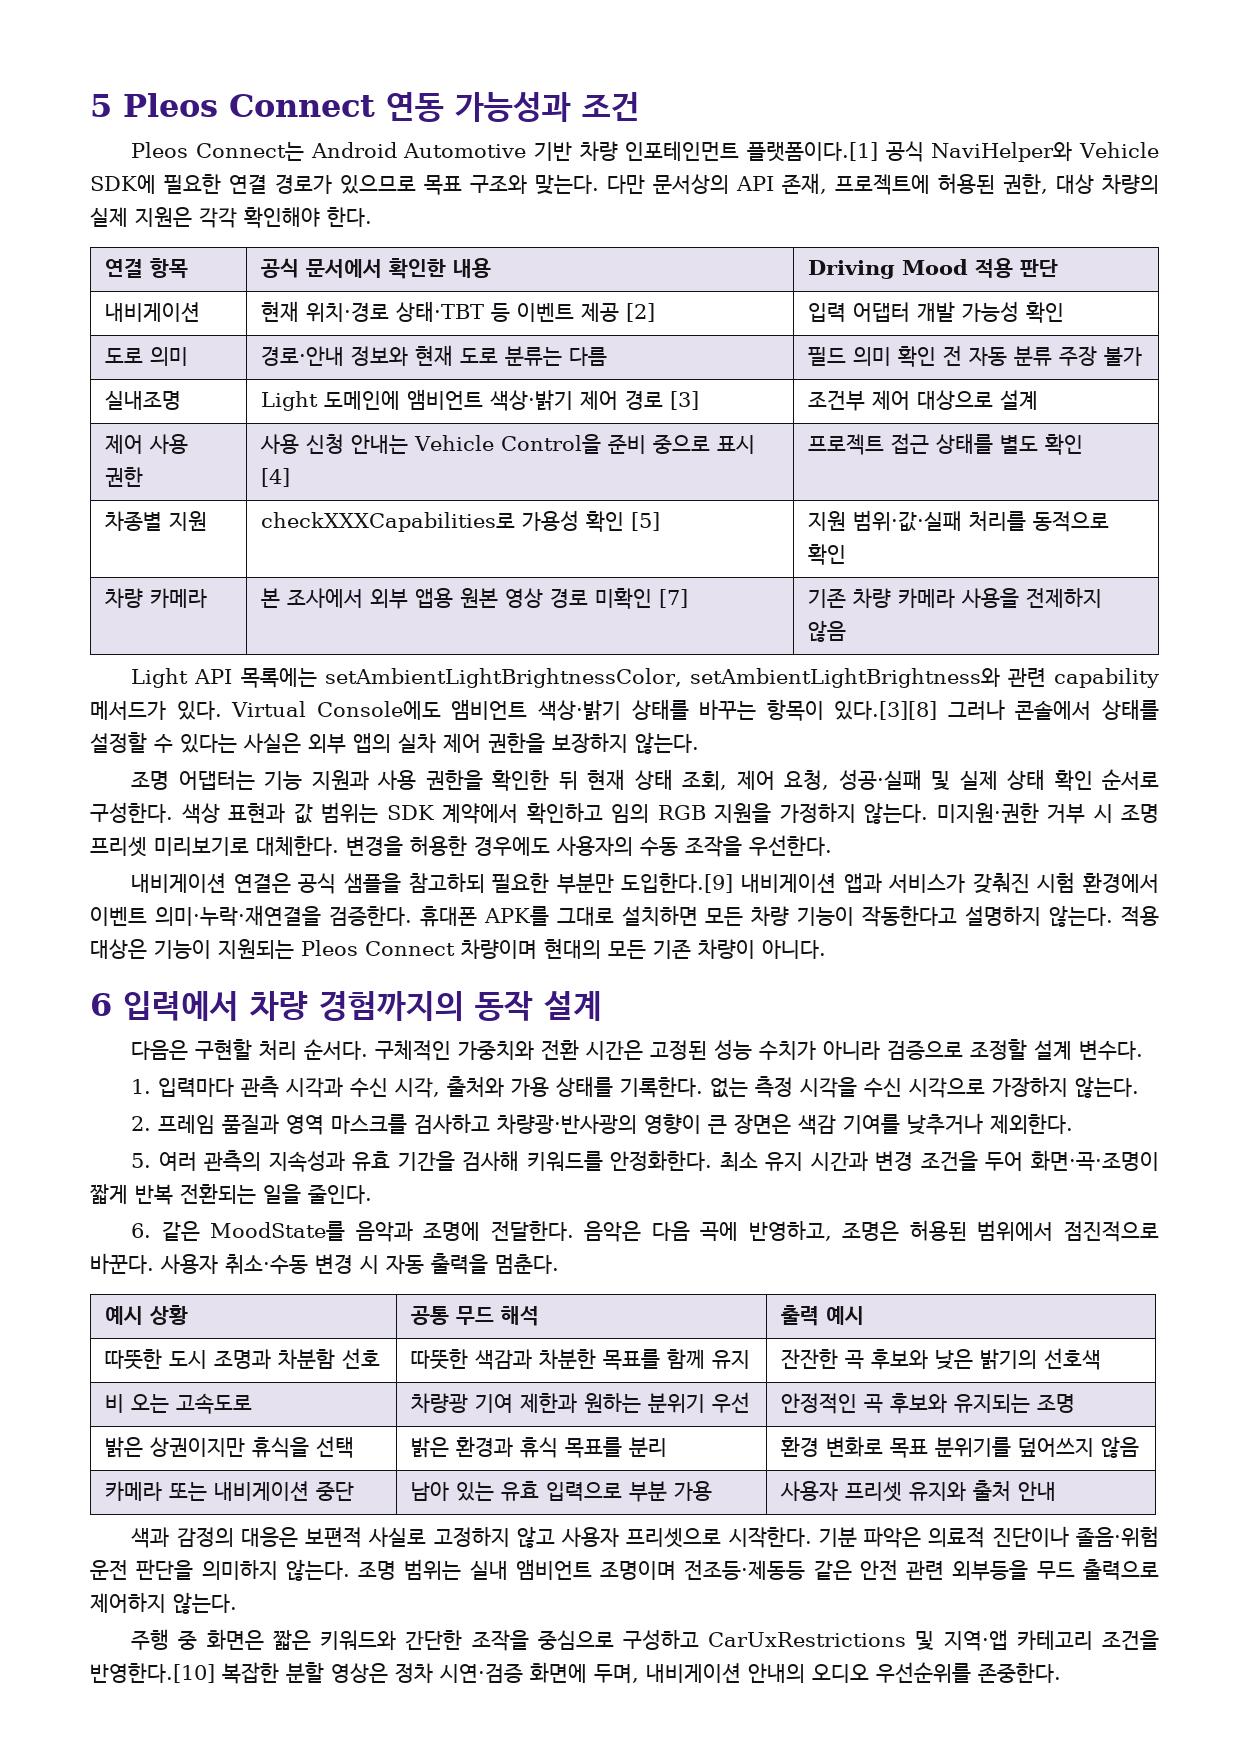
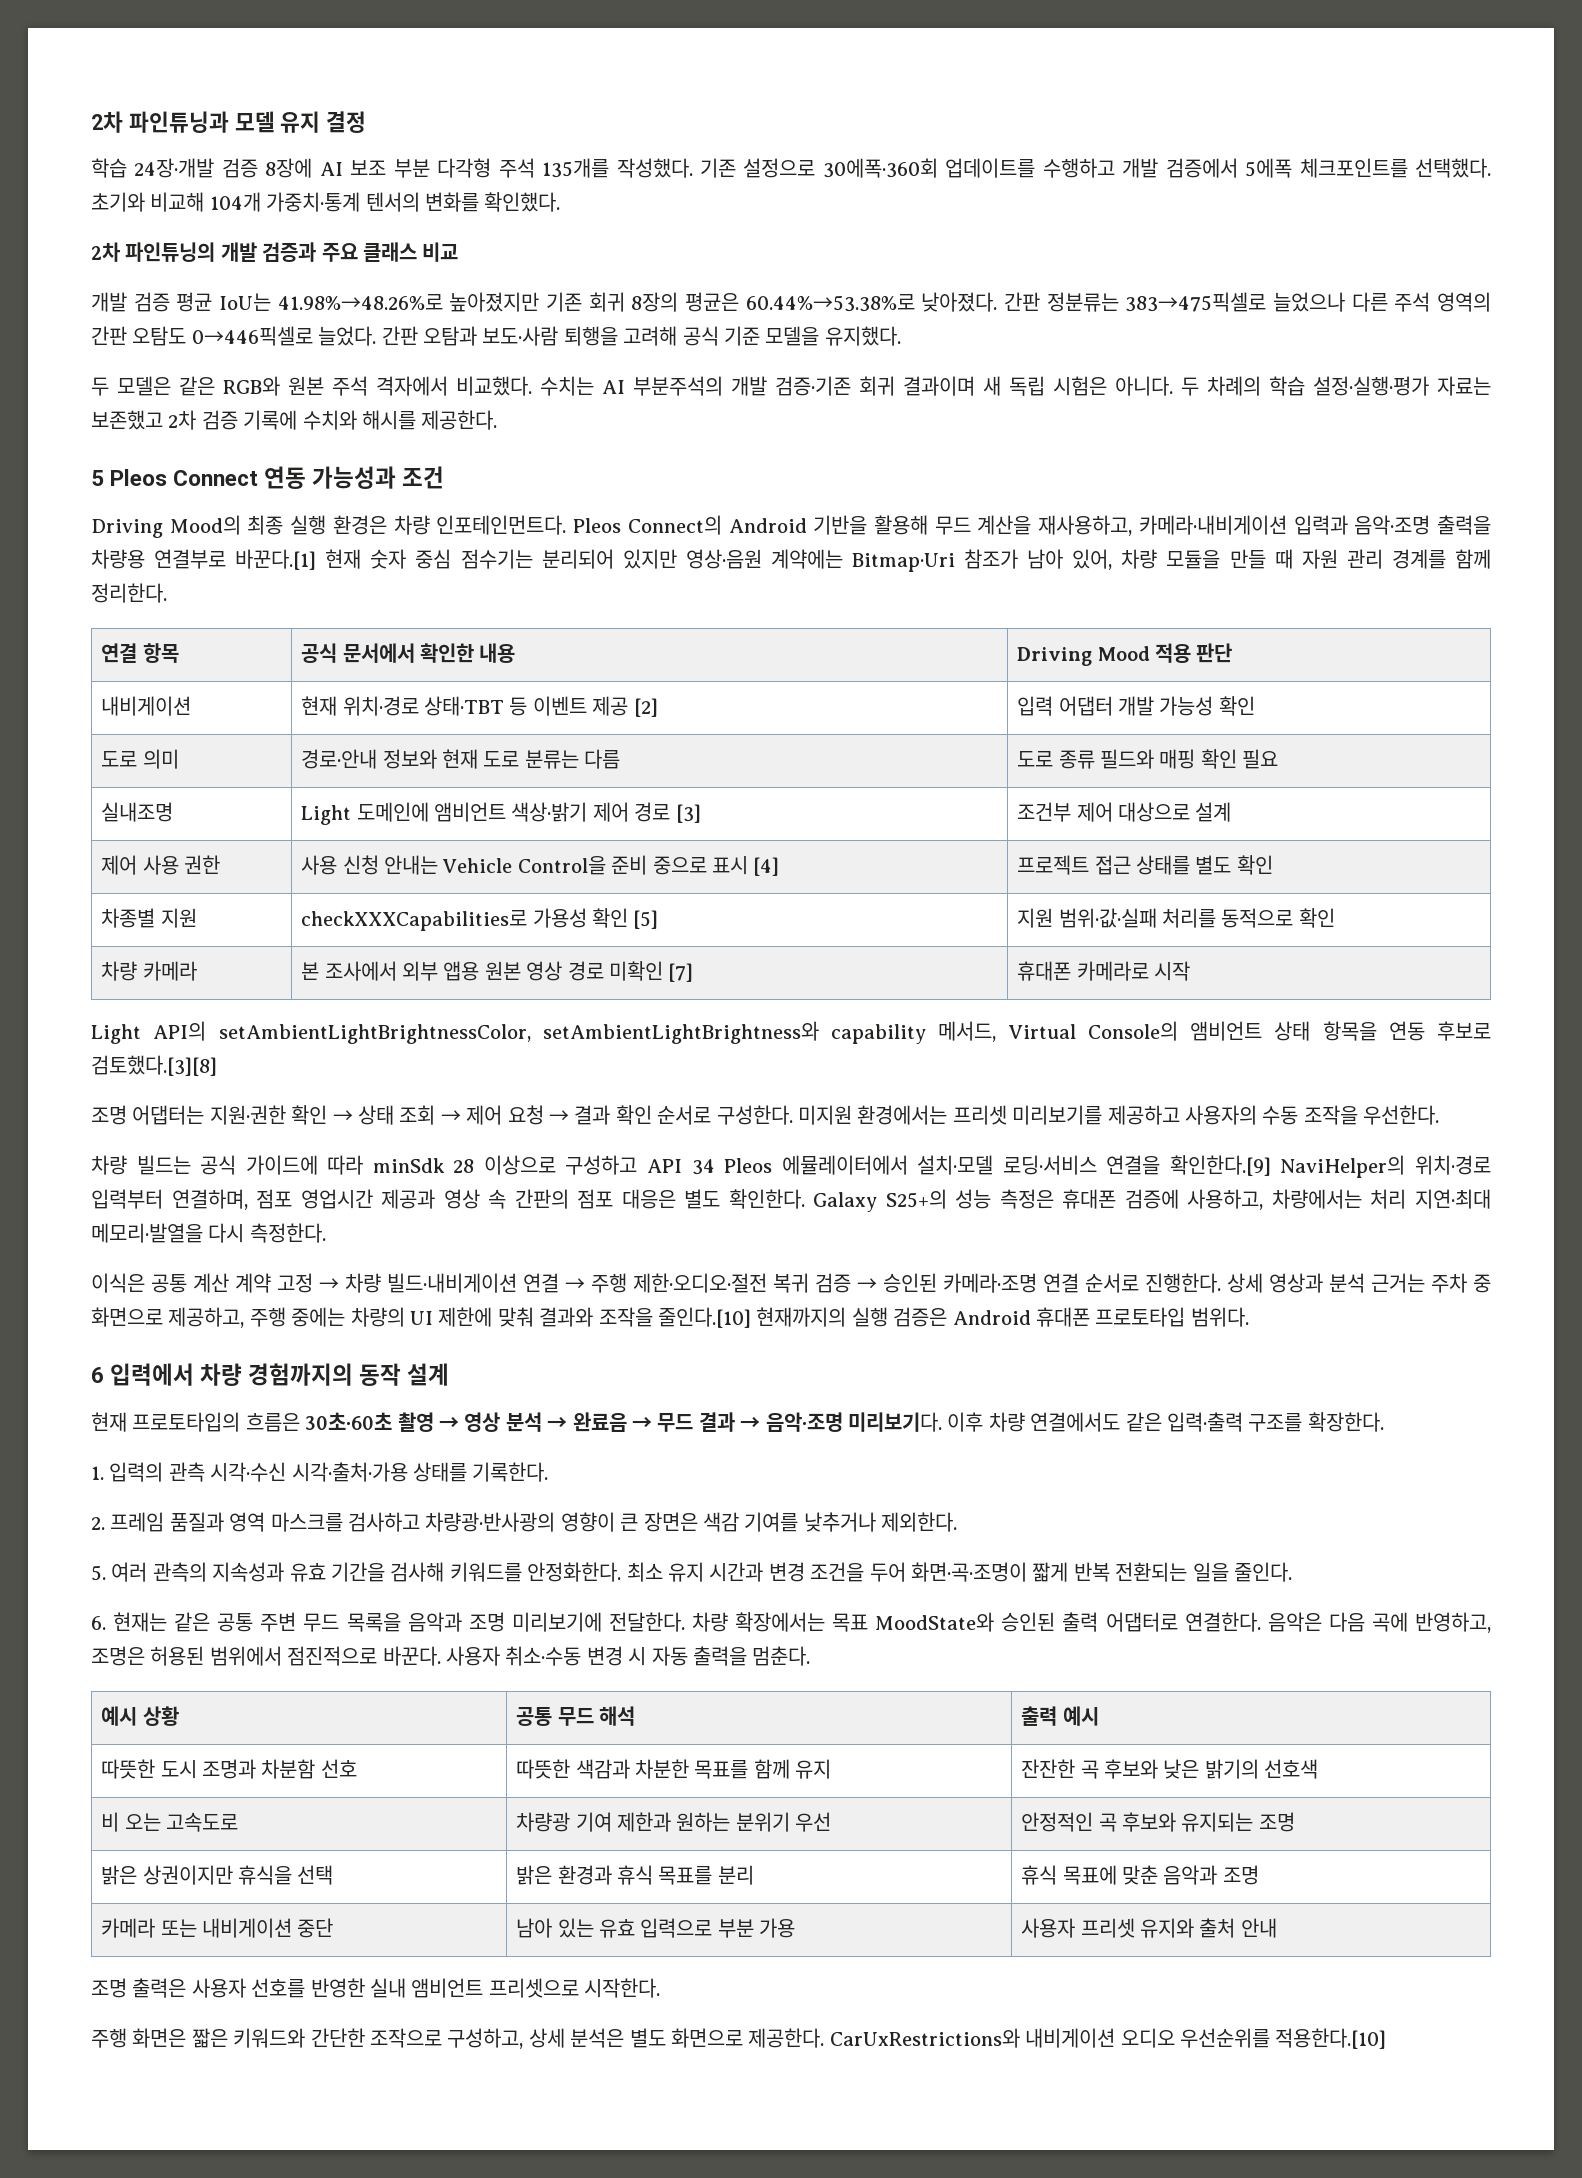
+ 2차 파인튜닝과 모델 유지 결정
+ 학습 24장·개발 검증 8장에 AI 보조 부분 다각형 주석 135개를 작성했다. 기존 설정으로 30에폭·360회 업데이트를 수행하고 개발 검증에서 5에폭 체크포인트를 선택했다. 초기와 비교해 104개 가중치·통계 텐서의 변화를 확인했다.
+ 2차 파인튜닝의 개발 검증과 주요 클래스 비교
+ 개발 검증 평균 IoU는 41.98%→48.26%로 높아졌지만 기존 회귀 8장의 평균은 60.44%→53.38%로 낮아졌다. 간판 정분류는 383→475픽셀로 늘었으나 다른 주석 영역의 간판 오탐도 0→446픽셀로 늘었다. 간판 오탐과 보도·사람 퇴행을 고려해 공식 기준 모델을 유지했다.
+ 두 모델은 같은 RGB와 원본 주석 격자에서 비교했다. 수치는 AI 부분주석의 개발 검증·기존 회귀 결과이며 새 독립 시험은 아니다. 두 차례의 학습 설정·실행·평가 자료는 보존했고 2차 검증 기록에 수치와 해시를 제공한다.
- Pleos Connect는 Android Automotive 기반 차량 인포테인먼트 플랫폼이다.[1] 공식 NaviHelper와 Vehicle SDK에 필요한 연결 경로가 있으므로 목표 구조와 맞는다. 다만 문서상의 API 존재, 프로젝트에 허용된 권한, 대상 차량의 실제 지원은 각각 확인해야 한다.
+ Driving Mood의 최종 실행 환경은 차량 인포테인먼트다. Pleos Connect의 Android 기반을 활용해 무드 계산을 재사용하고, 카메라·내비게이션 입력과 음악·조명 출력을 차량용 연결부로 바꾼다.[1] 현재 숫자 중심 점수기는 분리되어 있지만 영상·음원 계약에는 Bitmap·Uri 참조가 남아 있어, 차량 모듈을 만들 때 자원 관리 경계를 함께 정리한다.
- 도로 의미 | 경로·안내 정보와 현재 도로 분류는 다름 | 필드 의미 확인 전 자동 분류 주장 불가
+ 도로 의미 | 경로·안내 정보와 현재 도로 분류는 다름 | 도로 종류 필드와 매핑 확인 필요
- 차량 카메라 | 본 조사에서 외부 앱용 원본 영상 경로 미확인 [7] | 기존 차량 카메라 사용을 전제하지 않음
- Light API 목록에는 setAmbientLightBrightnessColor, setAmbientLightBrightness와 관련 capability 메서드가 있다. Virtual Console에도 앰비언트 색상·밝기 상태를 바꾸는 항목이 있다.[3][8] 그러나 콘솔에서 상태를 설정할 수 있다는 사실은 외부 앱의 실차 제어 권한을 보장하지 않는다.
- 조명 어댑터는 기능 지원과 사용 권한을 확인한 뒤 현재 상태 조회, 제어 요청, 성공·실패 및 실제 상태 확인 순서로 구성한다. 색상 표현과 값 범위는 SDK 계약에서 확인하고 임의 RGB 지원을 가정하지 않는다. 미지원·권한 거부 시 조명 프리셋 미리보기로 대체한다. 변경을 허용한 경우에도 사용자의 수동 조작을 우선한다.
- 내비게이션 연결은 공식 샘플을 참고하되 필요한 부분만 도입한다.[9] 내비게이션 앱과 서비스가 갖춰진 시험 환경에서 이벤트 의미·누락·재연결을 검증한다. 휴대폰 APK를 그대로 설치하면 모든 차량 기능이 작동한다고 설명하지 않는다. 적용 대상은 기능이 지원되는 Pleos Connect 차량이며 현대의 모든 기존 차량이 아니다.
+ 차량 카메라 | 본 조사에서 외부 앱용 원본 영상 경로 미확인 [7] | 휴대폰 카메라로 시작
+ Light API의 setAmbientLightBrightnessColor, setAmbientLightBrightness와 capability 메서드, Virtual Console의 앰비언트 상태 항목을 연동 후보로 검토했다.[3][8]
+ 조명 어댑터는 지원·권한 확인 → 상태 조회 → 제어 요청 → 결과 확인 순서로 구성한다. 미지원 환경에서는 프리셋 미리보기를 제공하고 사용자의 수동 조작을 우선한다.
+ 차량 빌드는 공식 가이드에 따라 minSdk 28 이상으로 구성하고 API 34 Pleos 에뮬레이터에서 설치·모델 로딩·서비스 연결을 확인한다.[9] NaviHelper의 위치·경로 입력부터 연결하며, 점포 영업시간 제공과 영상 속 간판의 점포 대응은 별도 확인한다. Galaxy S25+의 성능 측정은 휴대폰 검증에 사용하고, 차량에서는 처리 지연·최대 메모리·발열을 다시 측정한다.
+ 이식은 공통 계산 계약 고정 → 차량 빌드·내비게이션 연결 → 주행 제한·오디오·절전 복귀 검증 → 승인된 카메라·조명 연결 순서로 진행한다. 상세 영상과 분석 근거는 주차 중 화면으로 제공하고, 주행 중에는 차량의 UI 제한에 맞춰 결과와 조작을 줄인다.[10] 현재까지의 실행 검증은 Android 휴대폰 프로토타입 범위다.
- 다음은 구현할 처리 순서다. 구체적인 가중치와 전환 시간은 고정된 성능 수치가 아니라 검증으로 조정할 설계 변수다.
- 1. 입력마다 관측 시각과 수신 시각, 출처와 가용 상태를 기록한다. 없는 측정 시각을 수신 시각으로 가장하지 않는다.
+ 현재 프로토타입의 흐름은 30초·60초 촬영 → 영상 분석 → 완료음 → 무드 결과 → 음악·조명 미리보기다. 이후 차량 연결에서도 같은 입력·출력 구조를 확장한다.
+ 1. 입력의 관측 시각·수신 시각·출처·가용 상태를 기록한다.
- 6. 같은 MoodState를 음악과 조명에 전달한다.
+ 6. 현재는 같은 공통 주변 무드 목록을 음악과 조명 미리보기에 전달한다. 차량 확장에서는 목표 MoodState와 승인된 출력 어댑터로 연결한다.
- 밝은 상권이지만 휴식을 선택 | 밝은 환경과 휴식 목표를 분리 | 환경 변화로 목표 분위기를 덮어쓰지 않음
+ 밝은 상권이지만 휴식을 선택 | 밝은 환경과 휴식 목표를 분리 | 휴식 목표에 맞춘 음악과 조명
- 색과 감정의 대응은 보편적 사실로 고정하지 않고 사용자 프리셋으로 시작한다. 기분 파악은 의료적 진단이나 졸음·위험 운전 판단을 의미하지 않는다. 조명 범위는 실내 앰비언트 조명이며 전조등·제동등 같은 안전 관련 외부등을 무드 출력으로 제어하지 않는다.
- 주행 중 화면은 짧은 키워드와 간단한 조작을 중심으로 구성하고 CarUxRestrictions 및 지역·앱 카테고리 조건을 반영한다.[10] 복잡한 분할 영상은 정차 시연·검증 화면에 두며, 내비게이션 안내의 오디오 우선순위를 존중한다.
+ 조명 출력은 사용자 선호를 반영한 실내 앰비언트 프리셋으로 시작한다.
+ 주행 화면은 짧은 키워드와 간단한 조작으로 구성하고, 상세 분석은 별도 화면으로 제공한다. CarUxRestrictions와 내비게이션 오디오 우선순위를 적용한다.[10]

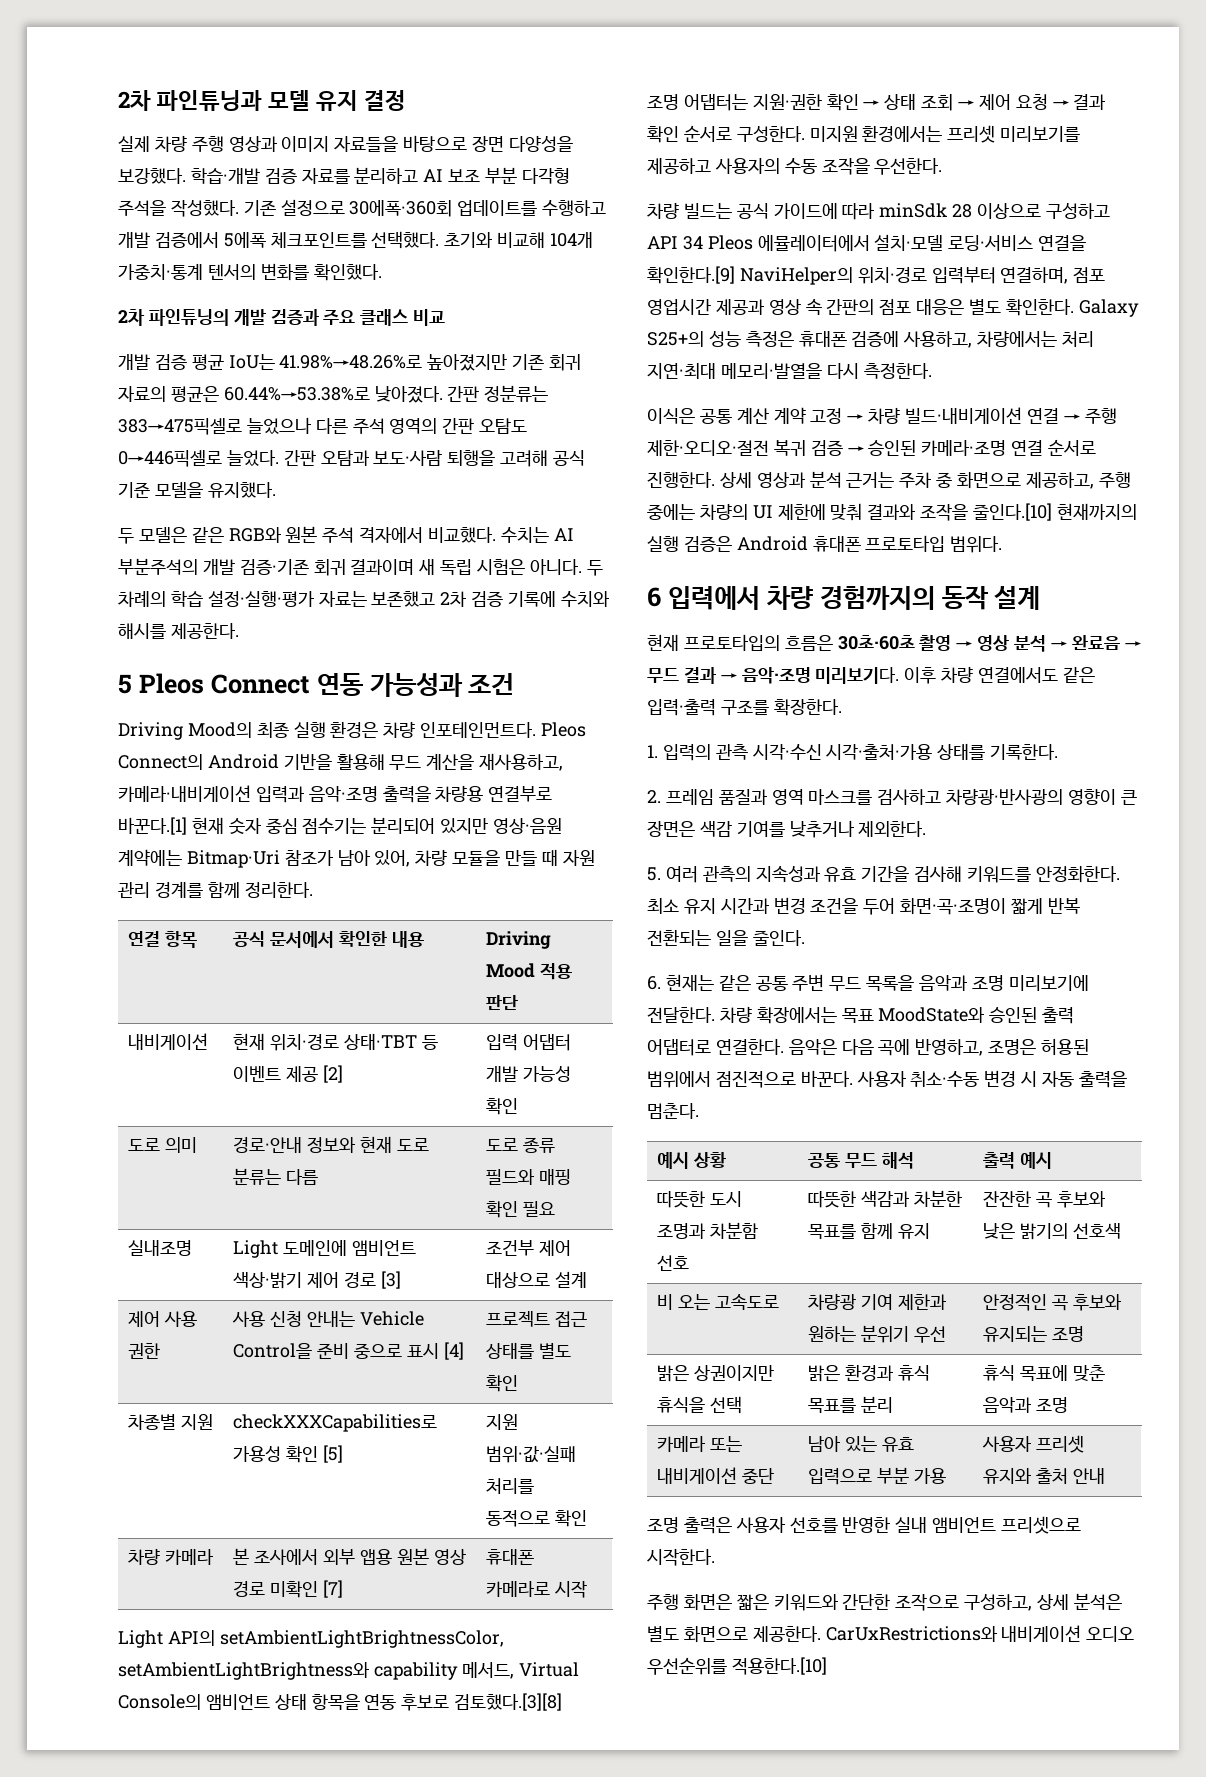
- 학습 24장·개발 검증 8장에 AI 보조 부분 다각형 주석 135개를 작성했다.
+ 실제 차량 주행 영상과 이미지 자료들을 바탕으로 장면 다양성을 보강했다. 학습·개발 검증 자료를 분리하고 AI 보조 부분 다각형 주석을 작성했다.
- 개발 검증 평균 IoU는 41.98%→48.26%로 높아졌지만 기존 회귀 8장의 평균은 60.44%→53.38%로 낮아졌다.
+ 개발 검증 평균 IoU는 41.98%→48.26%로 높아졌지만 기존 회귀 자료의 평균은 60.44%→53.38%로 낮아졌다.

